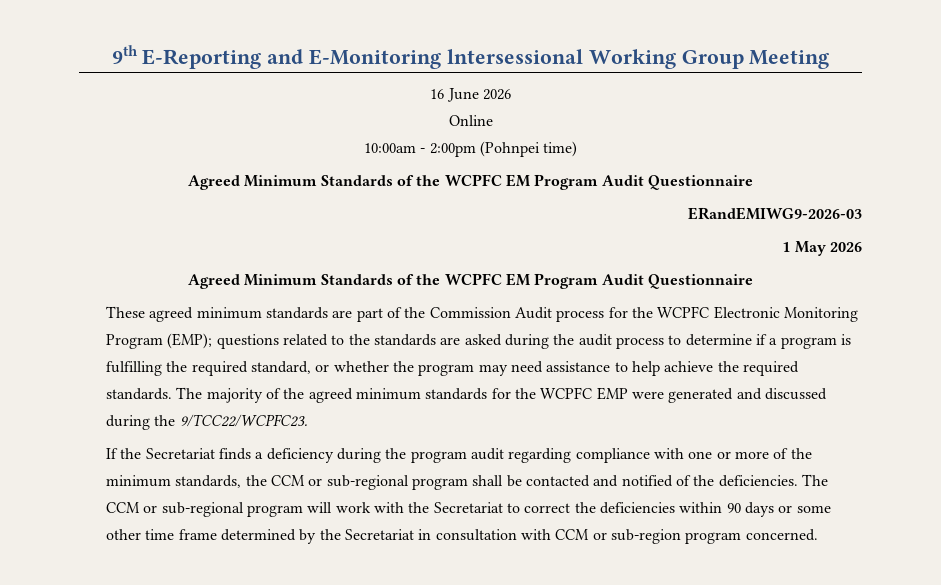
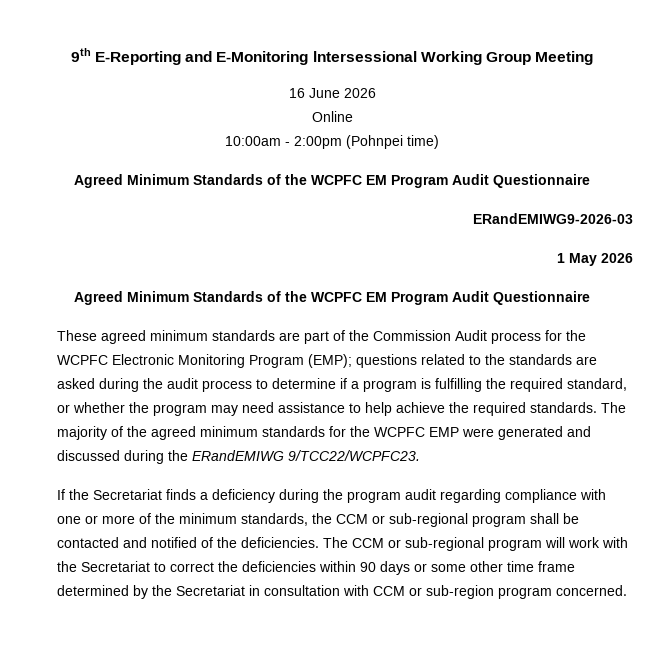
- The majority of the agreed minimum standards for the WCPFC EMP were generated and discussed during the 9/TCC22/WCPFC23.
+ The majority of the agreed minimum standards for the WCPFC EMP were generated and discussed during the ERandEMIWG 9/TCC22/WCPFC23.

